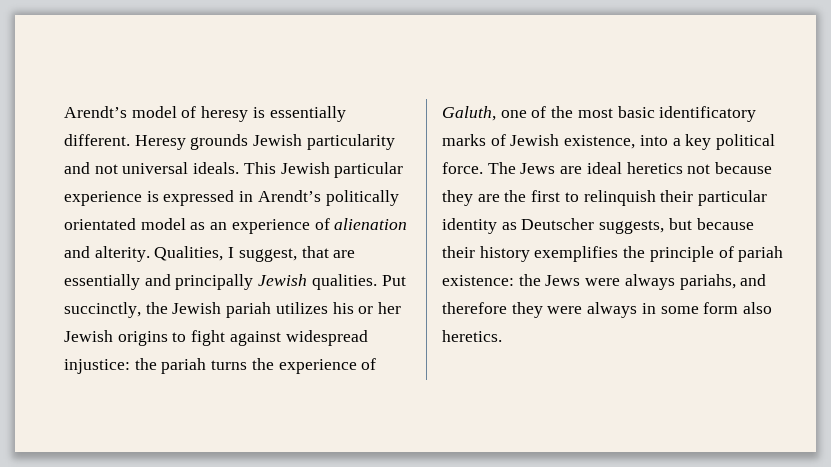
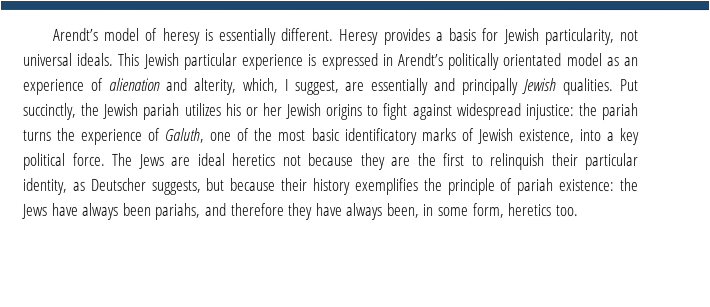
- Heresy grounds Jewish particularity and not universal ideals.
+ Heresy provides a basis for Jewish particularity, not universal ideals.
- This Jewish particular experience is expressed in Arendt’s politically orientated model as an experience of alienation and alterity. Qualities, I suggest, that are essentially and principally Jewish qualities.
+ This Jewish particular experience is expressed in Arendt’s politically orientated model as an experience of alienation and alterity, which, I suggest, are essentially and principally Jewish qualities.
- The Jews are ideal heretics not because they are the first to relinquish their particular identity as Deutscher suggests, but because their history exemplifies the principle of pariah existence: the Jews were always pariahs, and therefore they were always in some form also heretics.
+ The Jews are ideal heretics not because they are the first to relinquish their particular identity, as Deutscher suggests, but because their history exemplifies the principle of pariah existence: the Jews have always been pariahs, and therefore they have always been, in some form, heretics too.

